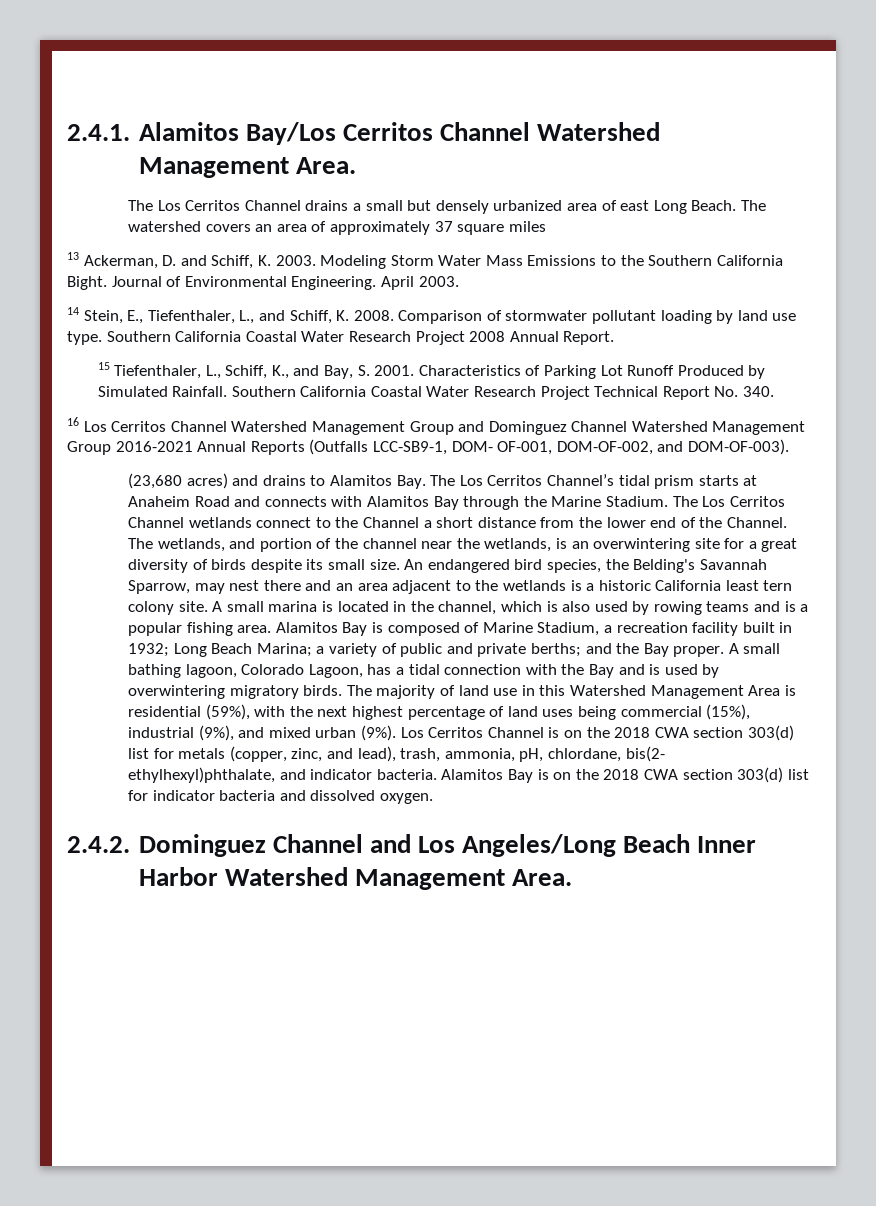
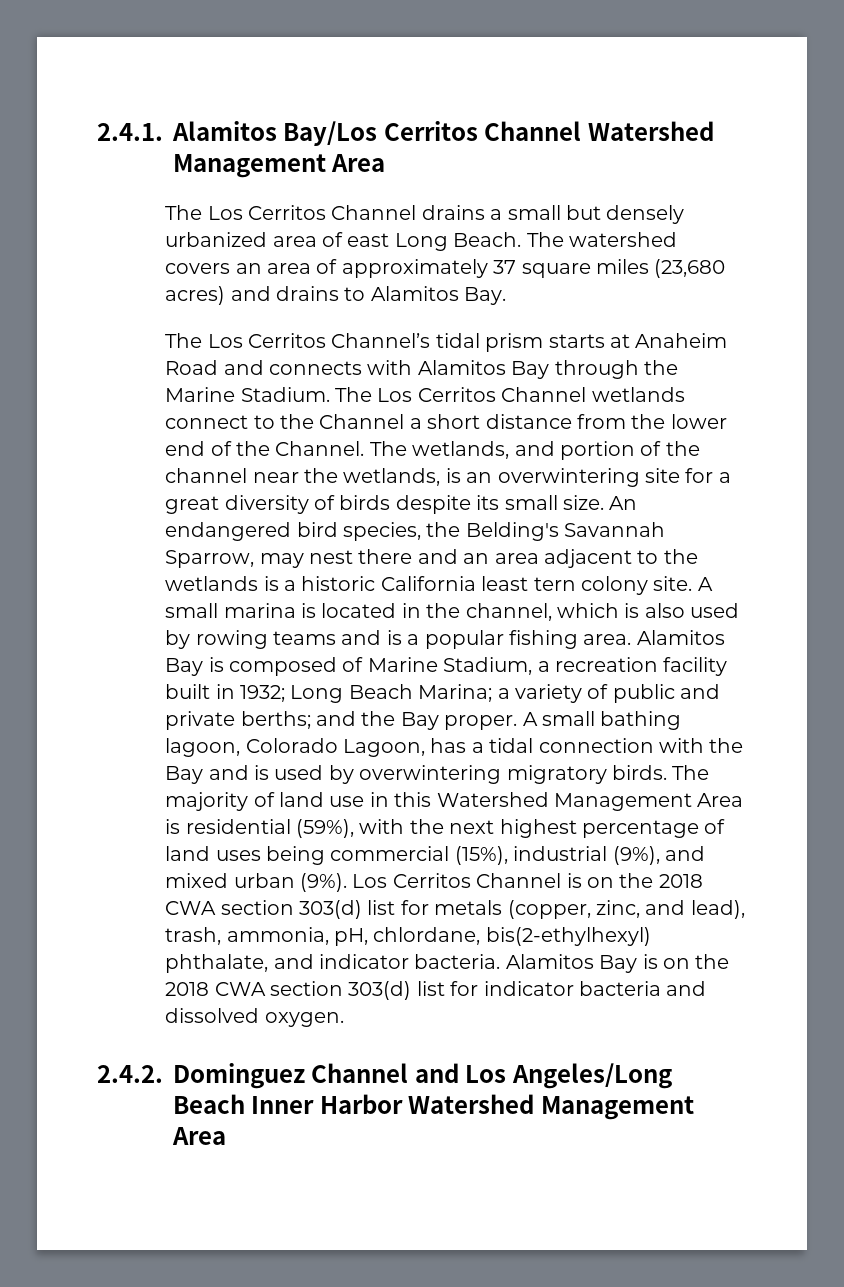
- 2.4.1. Alamitos Bay/Los Cerritos Channel Watershed Management Area.
+ 2.4.1. Alamitos Bay/Los Cerritos Channel Watershed Management Area
- The watershed covers an area of approximately 37 square miles
- 13 Ackerman, D. and Schiff, K. 2003. Modeling Storm Water Mass Emissions to the Southern California Bight. Journal of Environmental Engineering. April 2003.
- 14 Stein, E., Tiefenthaler, L., and Schiff, K. 2008. Comparison of stormwater pollutant loading by land use type. Southern California Coastal Water Research Project 2008 Annual Report.
- 15 Tiefenthaler, L., Schiff, K., and Bay, S. 2001. Characteristics of Parking Lot Runoff Produced by Simulated Rainfall. Southern California Coastal Water Research Project Technical Report No. 340.
- 16 Los Cerritos Channel Watershed Management Group and Dominguez Channel Watershed Management Group 2016-2021 Annual Reports (Outfalls LCC-SB9-1, DOM- OF-001, DOM-OF-002, and DOM-OF-003).
- (23,680 acres) and drains to Alamitos Bay. The Los Cerritos Channel’s tidal prism starts at Anaheim Road and connects with Alamitos Bay through the Marine Stadium.
+ The watershed covers an area of approximately 37 square miles (23,680 acres) and drains to Alamitos Bay.
+ The Los Cerritos Channel’s tidal prism starts at Anaheim Road and connects with Alamitos Bay through the Marine Stadium.
- Los Cerritos Channel is on the 2018 CWA section 303(d) list for metals (copper, zinc, and lead), trash, ammonia, pH, chlordane, bis(2- ethylhexyl)phthalate, and indicator bacteria.
+ Los Cerritos Channel is on the 2018 CWA section 303(d) list for metals (copper, zinc, and lead), trash, ammonia, pH, chlordane, bis(2-ethylhexyl) phthalate, and indicator bacteria.
- 2.4.2. Dominguez Channel and Los Angeles/Long Beach Inner Harbor Watershed Management Area.
+ 2.4.2. Dominguez Channel and Los Angeles/Long Beach Inner Harbor Watershed Management Area

